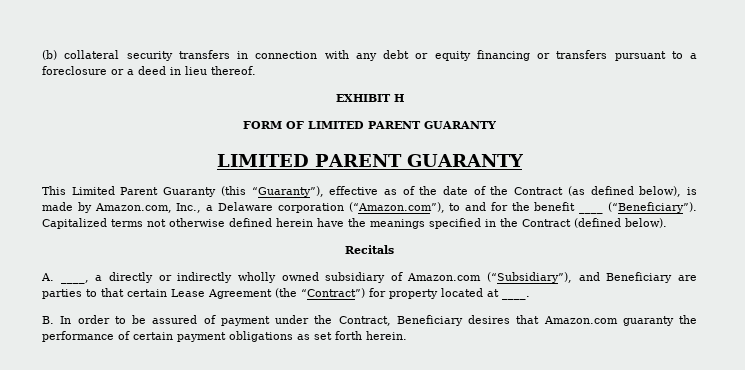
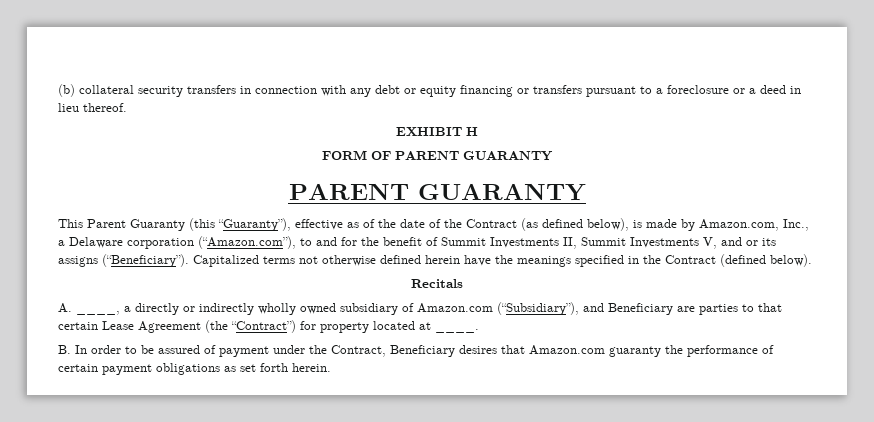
- FORM OF LIMITED PARENT GUARANTY
- LIMITED PARENT GUARANTY
+ FORM OF PARENT GUARANTY
+ PARENT GUARANTY
- This Limited Parent Guaranty (this “Guaranty”), effective as of the date of the Contract (as defined below), is made by Amazon.com, Inc., a Delaware corporation (“Amazon.com”), to and for the benefit ____ (“Beneficiary”).
+ This Parent Guaranty (this “Guaranty”), effective as of the date of the Contract (as defined below), is made by Amazon.com, Inc., a Delaware corporation (“Amazon.com”), to and for the benefit of Summit Investments II, Summit Investments V, and or its assigns (“Beneficiary”).

